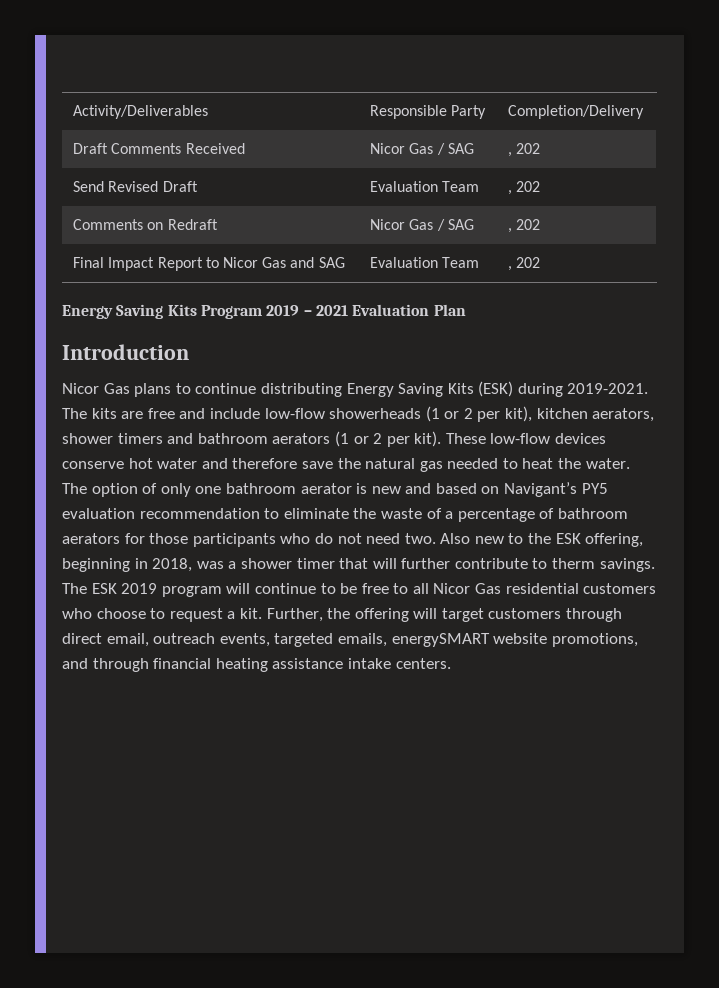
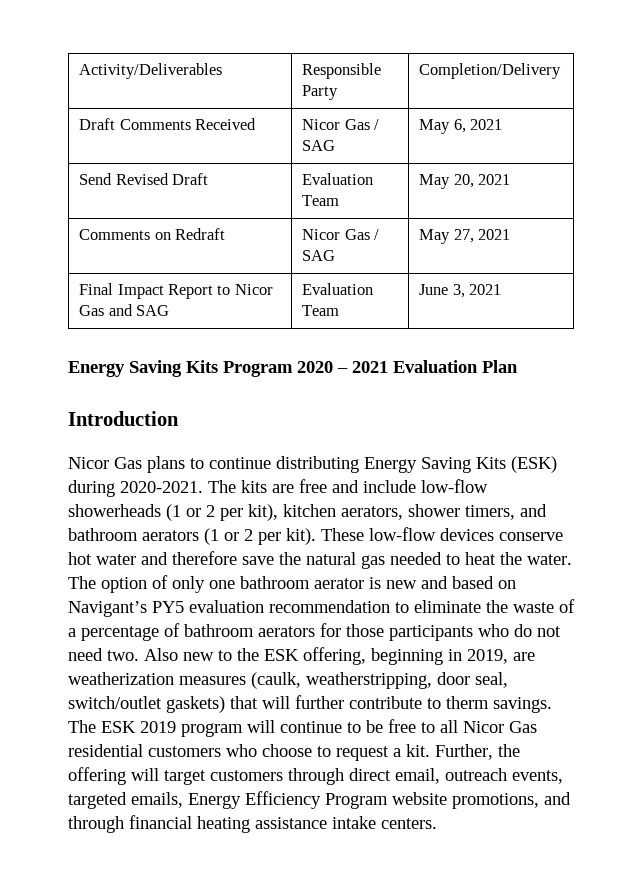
- Draft Comments Received | Nicor Gas / SAG | , 202
+ Draft Comments Received | Nicor Gas / SAG | May 6, 2021
- Send Revised Draft | Evaluation Team | , 202
+ Send Revised Draft | Evaluation Team | May 20, 2021
- Comments on Redraft | Nicor Gas / SAG | , 202
+ Comments on Redraft | Nicor Gas / SAG | May 27, 2021
- Final Impact Report to Nicor Gas and SAG | Evaluation Team | , 202
+ Final Impact Report to Nicor Gas and SAG | Evaluation Team | June 3, 2021
- Energy Saving Kits Program 2019 – 2021 Evaluation Plan
+ Energy Saving Kits Program 2020 – 2021 Evaluation Plan
- Nicor Gas plans to continue distributing Energy Saving Kits (ESK) during 2019-2021.
+ Nicor Gas plans to continue distributing Energy Saving Kits (ESK) during 2020-2021.
- The kits are free and include low-flow showerheads (1 or 2 per kit), kitchen aerators, shower timers and bathroom aerators (1 or 2 per kit).
+ The kits are free and include low-flow showerheads (1 or 2 per kit), kitchen aerators, shower timers, and bathroom aerators (1 or 2 per kit).
- Also new to the ESK offering, beginning in 2018, was a shower timer that will further contribute to therm savings.
+ Also new to the ESK offering, beginning in 2019, are weatherization measures (caulk, weatherstripping, door seal, switch/outlet gaskets) that will further contribute to therm savings.
- Further, the offering will target customers through direct email, outreach events, targeted emails, energySMART website promotions, and through financial heating assistance intake centers.
+ Further, the offering will target customers through direct email, outreach events, targeted emails, Energy Efficiency Program website promotions, and through financial heating assistance intake centers.

